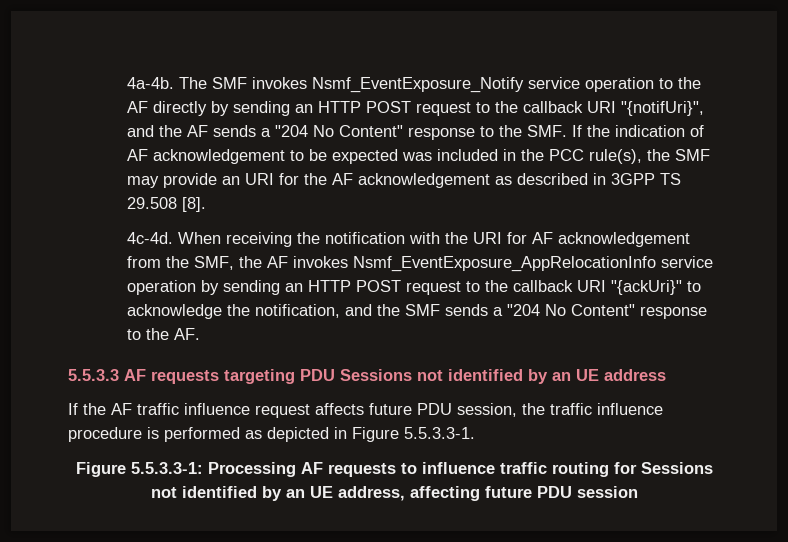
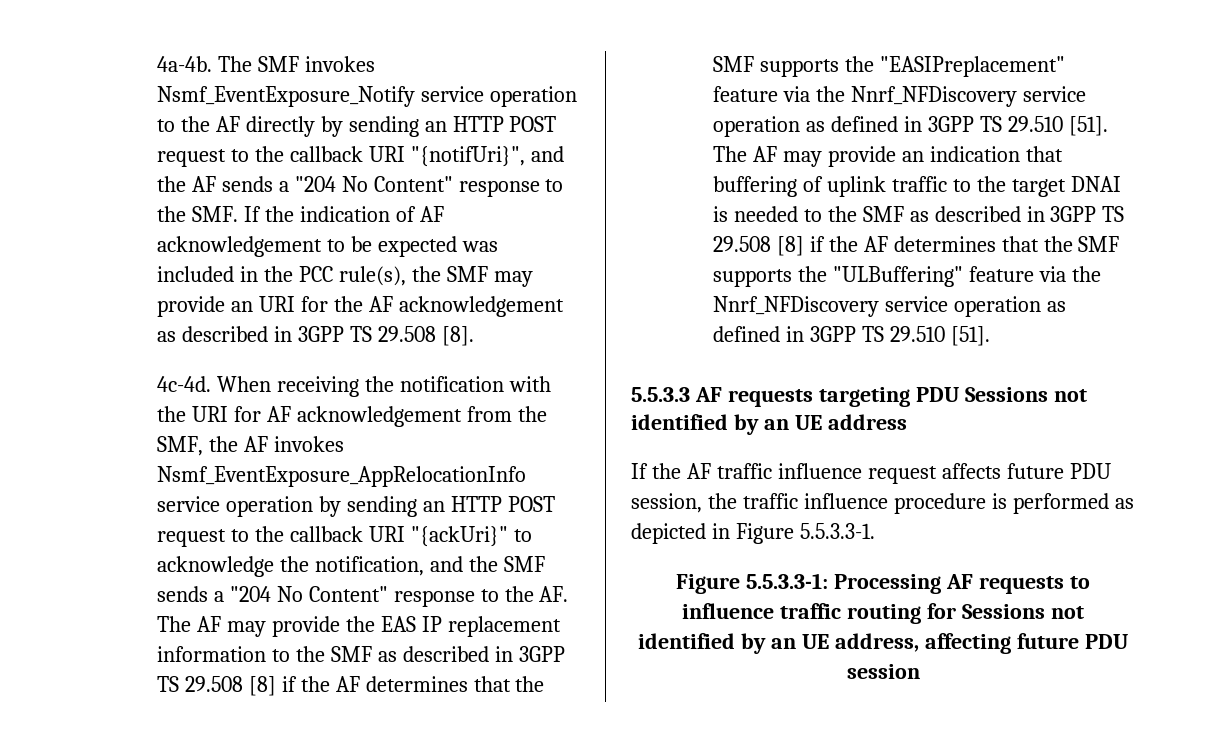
- When receiving the notification with the URI for AF acknowledgement from the SMF, the AF invokes Nsmf_EventExposure_AppRelocationInfo service operation by sending an HTTP POST request to the callback URI "{ackUri}" to acknowledge the notification, and the SMF sends a "204 No Content" response to the AF.
+ When receiving the notification with the URI for AF acknowledgement from the SMF, the AF invokes Nsmf_EventExposure_AppRelocationInfo service operation by sending an HTTP POST request to the callback URI "{ackUri}" to acknowledge the notification, and the SMF sends a "204 No Content" response to the AF. The AF may provide the EAS IP replacement information to the SMF as described in 3GPP TS 29.508 [8] if the AF determines that the SMF supports the "EASIPreplacement" feature via the Nnrf_NFDiscovery service operation as defined in 3GPP TS 29.510 [51]. The AF may provide an indication that buffering of uplink traffic to the target DNAI is needed to the SMF as described in 3GPP TS 29.508 [8] if the AF determines that the SMF supports the "ULBuffering" feature via the Nnrf_NFDiscovery service operation as defined in 3GPP TS 29.510 [51].

